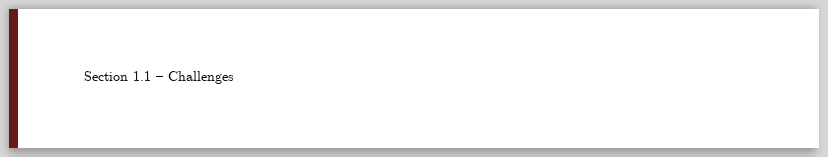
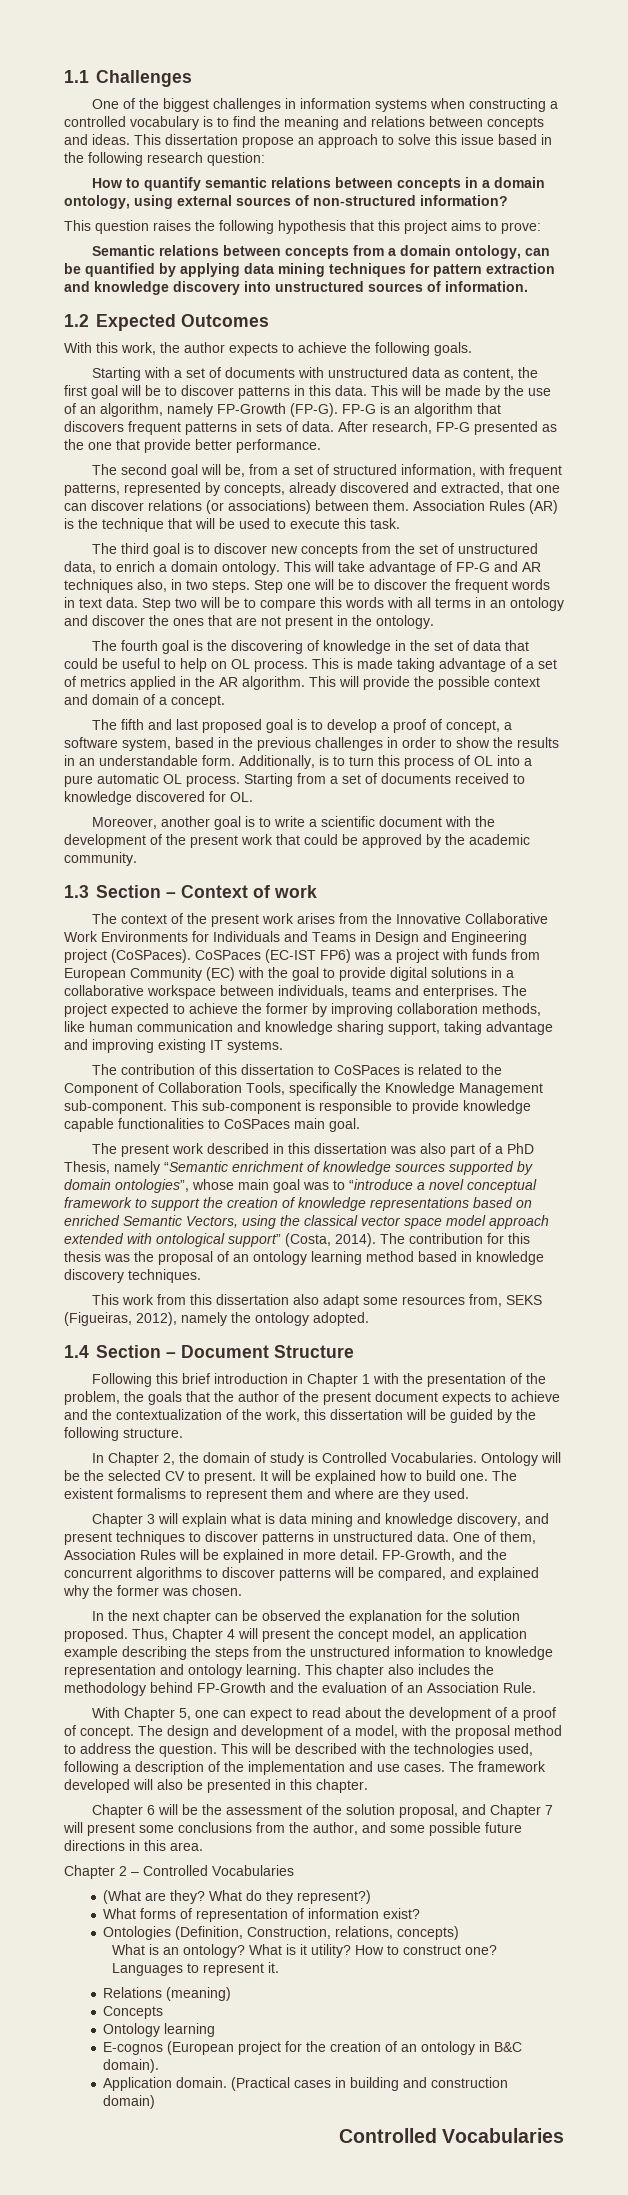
- Section 1.1 – Challenges
+ 1.1 Challenges
+ One of the biggest challenges in information systems when constructing a controlled vocabulary is to find the meaning and relations between concepts and ideas. This dissertation propose an approach to solve this issue based in the following research question:
+ How to quantify semantic relations between concepts in a domain ontology, using external sources of non-structured information?
+ This question raises the following hypothesis that this project aims to prove:
+ Semantic relations between concepts from a domain ontology, can be quantified by applying data mining techniques for pattern extraction and knowledge discovery into unstructured sources of information.
+ 1.2 Expected Outcomes
+ With this work, the author expects to achieve the following goals.
+ Starting with a set of documents with unstructured data as content, the first goal will be to discover patterns in this data. This will be made by the use of an algorithm, namely FP-Growth (FP-G). FP-G is an algorithm that discovers frequent patterns in sets of data. After research, FP-G presented as the one that provide better performance.
+ The second goal will be, from a set of structured information, with frequent patterns, represented by concepts, already discovered and extracted, that one can discover relations (or associations) between them. Association Rules (AR) is the technique that will be used to execute this task.
+ The third goal is to discover new concepts from the set of unstructured data, to enrich a domain ontology. This will take advantage of FP-G and AR techniques also, in two steps. Step one will be to discover the frequent words in text data. Step two will be to compare this words with all terms in an ontology and discover the ones that are not present in the ontology.
+ The fourth goal is the discovering of knowledge in the set of data that could be useful to help on OL process. This is made taking advantage of a set of metrics applied in the AR algorithm. This will provide the possible context and domain of a concept.
+ The fifth and last proposed goal is to develop a proof of concept, a software system, based in the previous challenges in order to show the results in an understandable form. Additionally, is to turn this process of OL into a pure automatic OL process. Starting from a set of documents received to knowledge discovered for OL.
+ Moreover, another goal is to write a scientific document with the development of the present work that could be approved by the academic community.
+ 1.3 Section – Context of work
+ The context of the present work arises from the Innovative Collaborative Work Environments for Individuals and Teams in Design and Engineering project (CoSPaces). CoSPaces (EC-IST FP6) was a project with funds from European Community (EC) with the goal to provide digital solutions in a collaborative workspace between individuals, teams and enterprises. The project expected to achieve the former by improving collaboration methods, like human communication and knowledge sharing support, taking advantage and improving existing IT systems.
+ The contribution of this dissertation to CoSPaces is related to the Component of Collaboration Tools, specifically the Knowledge Management sub-component. This sub-component is responsible to provide knowledge capable functionalities to CoSPaces main goal.
+ The present work described in this dissertation was also part of a PhD Thesis, namely “Semantic enrichment of knowledge sources supported by domain ontologies”, whose main goal was to “introduce a novel conceptual framework to support the creation of knowledge representations based on enriched Semantic Vectors, using the classical vector space model approach extended with ontological support” (Costa, 2014). The contribution for this thesis was the proposal of an ontology learning method based in knowledge discovery techniques.
+ This work from this dissertation also adapt some resources from, SEKS (Figueiras, 2012), namely the ontology adopted.
+ 1.4 Section – Document Structure
+ Following this brief introduction in Chapter 1 with the presentation of the problem, the goals that the author of the present document expects to achieve and the contextualization of the work, this dissertation will be guided by the following structure.
+ In Chapter 2, the domain of study is Controlled Vocabularies. Ontology will be the selected CV to present. It will be explained how to build one. The existent formalisms to represent them and where are they used.
+ Chapter 3 will explain what is data mining and knowledge discovery, and present techniques to discover patterns in unstructured data. One of them, Association Rules will be explained in more detail. FP-Growth, and the concurrent algorithms to discover patterns will be compared, and explained why the former was chosen.
+ In the next chapter can be observed the explanation for the solution proposed. Thus, Chapter 4 will present the concept model, an application example describing the steps from the unstructured information to knowledge representation and ontology learning. This chapter also includes the methodology behind FP-Growth and the evaluation of an Association Rule.
+ With Chapter 5, one can expect to read about the development of a proof of concept. The design and development of a model, with the proposal method to address the question. This will be described with the technologies used, following a description of the implementation and use cases. The framework developed will also be presented in this chapter.
+ Chapter 6 will be the assessment of the solution proposal, and Chapter 7 will present some conclusions from the author, and some possible future directions in this area.
+ Chapter 2 – Controlled Vocabularies
+ (What are they? What do they represent?)
+ What forms of representation of information exist?
+ Ontologies (Definition, Construction, relations, concepts)
+ What is an ontology? What is it utility? How to construct one? Languages to represent it.
+ Relations (meaning)
+ Concepts
+ Ontology learning
+ E-cognos (European project for the creation of an ontology in B&C domain).
+ Application domain. (Practical cases in building and construction domain)
+ Controlled Vocabularies

